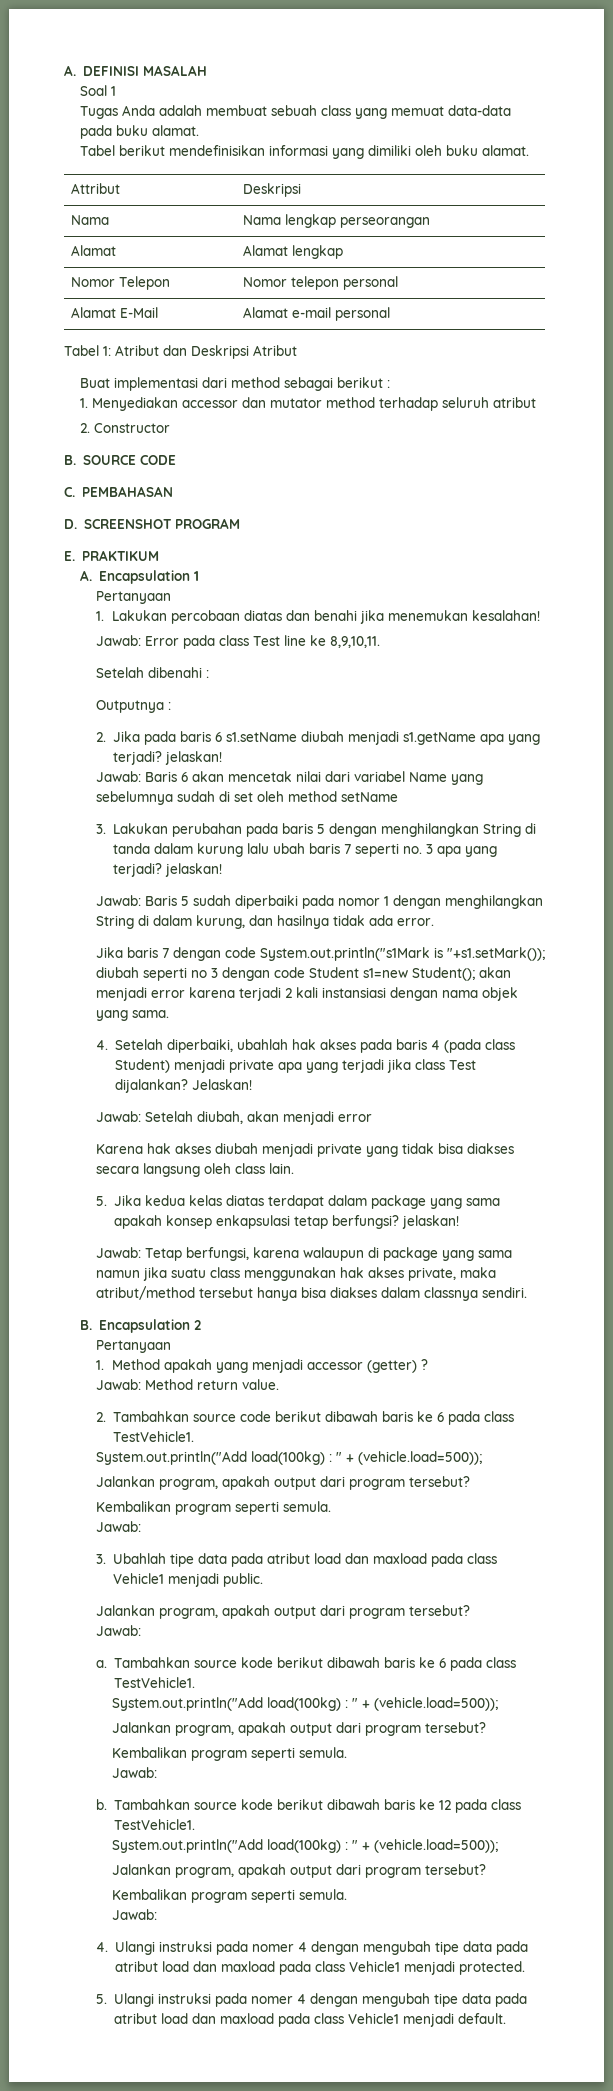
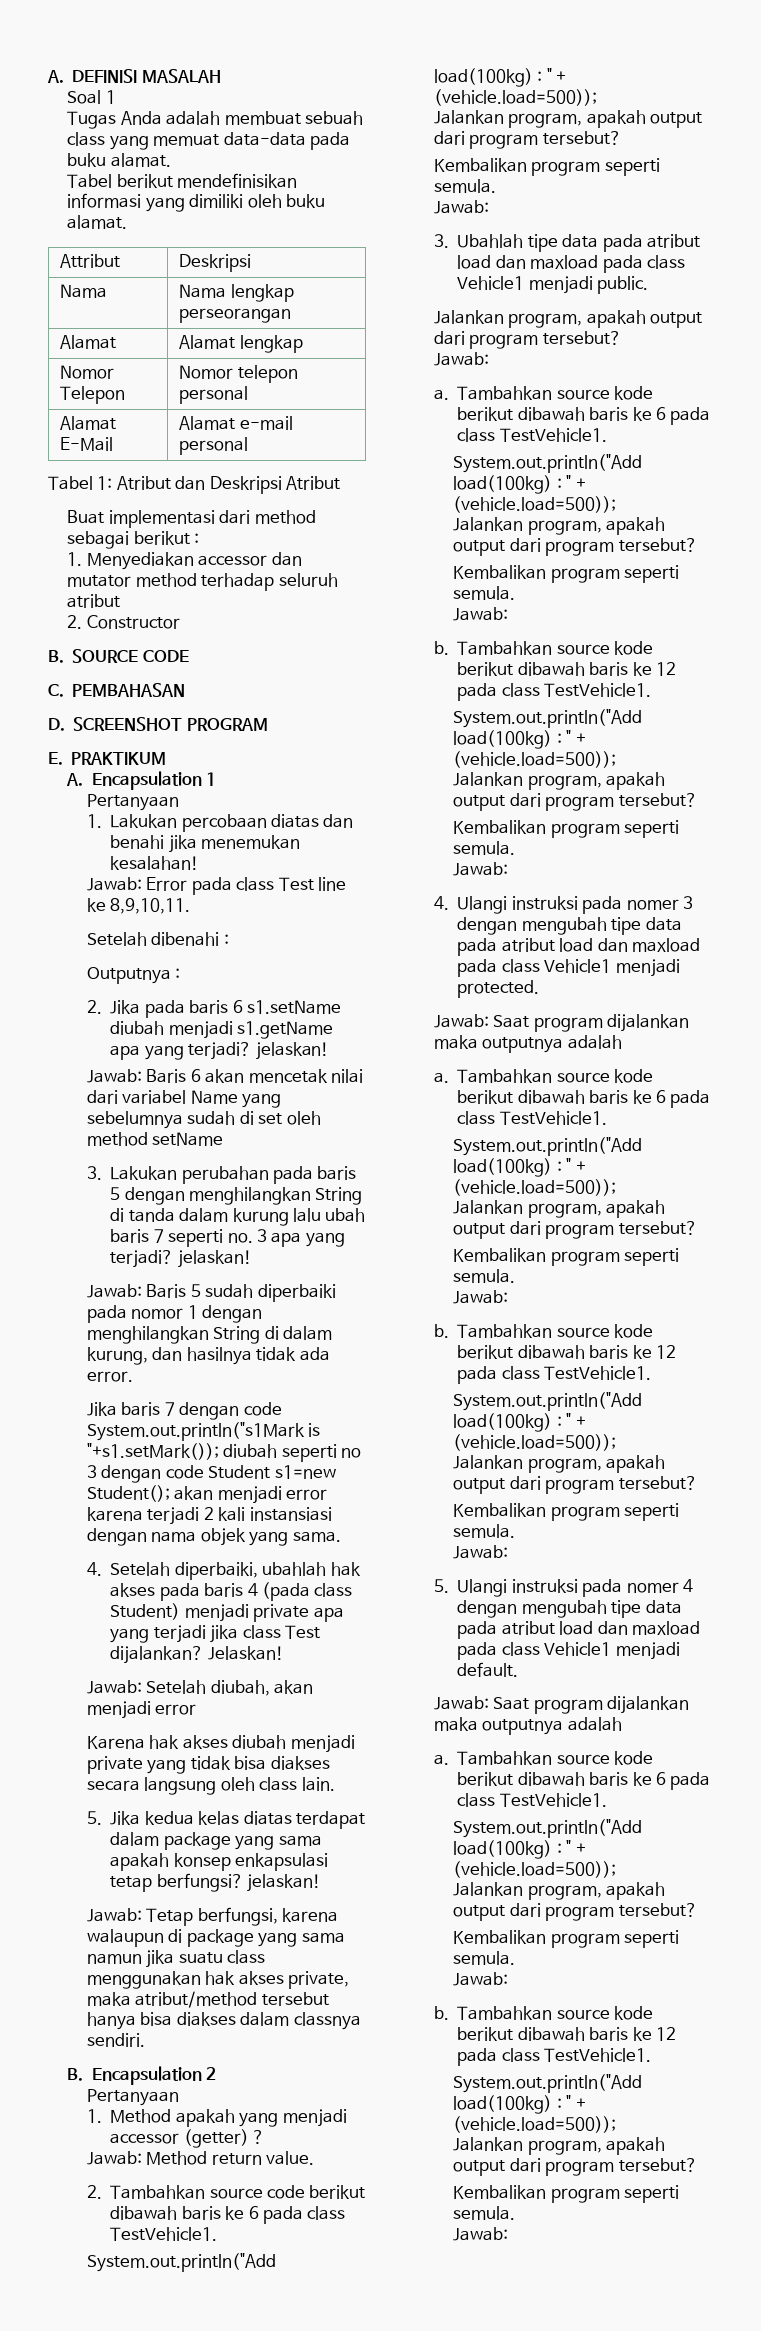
- 4. Ulangi instruksi pada nomer 4 dengan mengubah tipe data pada atribut load dan maxload pada class Vehicle1 menjadi protected.
+ 4. Ulangi instruksi pada nomer 3 dengan mengubah tipe data pada atribut load dan maxload pada class Vehicle1 menjadi protected.
+ Jawab: Saat program dijalankan maka outputnya adalah
+ a. Tambahkan source kode berikut dibawah baris ke 6 pada class TestVehicle1.
+ System.out.println("Add load(100kg) : " + (vehicle.load=500));
+ Jalankan program, apakah output dari program tersebut?
+ Kembalikan program seperti semula.
+ Jawab:
+ b. Tambahkan source kode berikut dibawah baris ke 12 pada class TestVehicle1.
+ System.out.println("Add load(100kg) : " + (vehicle.load=500));
+ Jalankan program, apakah output dari program tersebut?
+ Kembalikan program seperti semula.
+ Jawab:
  5. Ulangi instruksi pada nomer 4 dengan mengubah tipe data pada atribut load dan maxload pada class Vehicle1 menjadi default.
+ Jawab: Saat program dijalankan maka outputnya adalah
+ a. Tambahkan source kode berikut dibawah baris ke 6 pada class TestVehicle1.
+ System.out.println("Add load(100kg) : " + (vehicle.load=500));
+ Jalankan program, apakah output dari program tersebut?
+ Kembalikan program seperti semula.
+ Jawab:
+ b. Tambahkan source kode berikut dibawah baris ke 12 pada class TestVehicle1.
+ System.out.println("Add load(100kg) : " + (vehicle.load=500));
+ Jalankan program, apakah output dari program tersebut?
+ Kembalikan program seperti semula.
+ Jawab:

